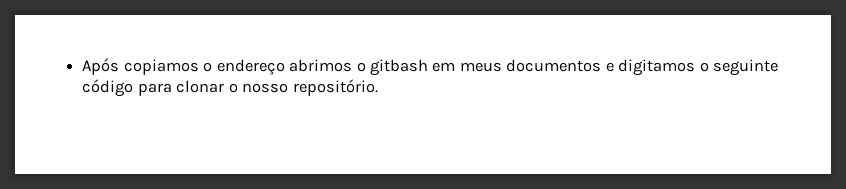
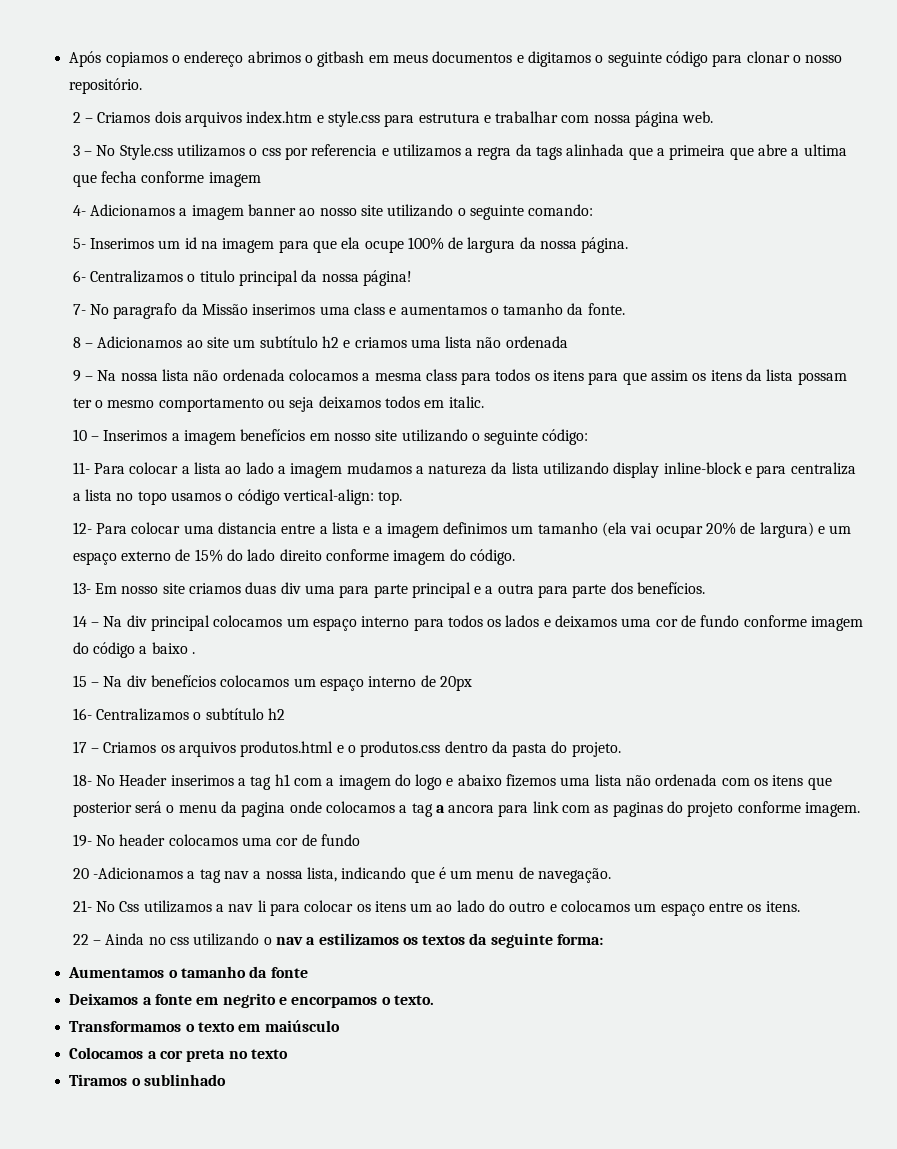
+ 2 – Criamos dois arquivos index.htm e style.css para estrutura e trabalhar com nossa página web.
+ 3 – No Style.css utilizamos o css por referencia e utilizamos a regra da tags alinhada que a primeira que abre a ultima que fecha conforme imagem
+ 4- Adicionamos a imagem banner ao nosso site utilizando o seguinte comando:
+ 5- Inserimos um id na imagem para que ela ocupe 100% de largura da nossa página.
+ 6- Centralizamos o titulo principal da nossa página!
+ 7- No paragrafo da Missão inserimos uma class e aumentamos o tamanho da fonte.
+ 8 – Adicionamos ao site um subtítulo h2 e criamos uma lista não ordenada
+ 9 – Na nossa lista não ordenada colocamos a mesma class para todos os itens para que assim os itens da lista possam ter o mesmo comportamento ou seja deixamos todos em italic.
+ 10 – Inserimos a imagem benefícios em nosso site utilizando o seguinte código:
+ 11- Para colocar a lista ao lado a imagem mudamos a natureza da lista utilizando display inline-block e para centraliza a lista no topo usamos o código vertical-align: top.
+ 12- Para colocar uma distancia entre a lista e a imagem definimos um tamanho (ela vai ocupar 20% de largura) e um espaço externo de 15% do lado direito conforme imagem do código.
+ 13- Em nosso site criamos duas div uma para parte principal e a outra para parte dos benefícios.
+ 14 – Na div principal colocamos um espaço interno para todos os lados e deixamos uma cor de fundo conforme imagem do código a baixo .
+ 15 – Na div benefícios colocamos um espaço interno de 20px
+ 16- Centralizamos o subtítulo h2
+ 17 – Criamos os arquivos produtos.html e o produtos.css dentro da pasta do projeto.
+ 18- No Header inserimos a tag h1 com a imagem do logo e abaixo fizemos uma lista não ordenada com os itens que posterior será o menu da pagina onde colocamos a tag a ancora para link com as paginas do projeto conforme imagem.
+ 19- No header colocamos uma cor de fundo
+ 20 -Adicionamos a tag nav a nossa lista, indicando que é um menu de navegação.
+ 21- No Css utilizamos a nav li para colocar os itens um ao lado do outro e colocamos um espaço entre os itens.
+ 22 – Ainda no css utilizando o nav a estilizamos os textos da seguinte forma:
+ Aumentamos o tamanho da fonte
+ Deixamos a fonte em negrito e encorpamos o texto.
+ Transformamos o texto em maiúsculo
+ Colocamos a cor preta no texto
+ Tiramos o sublinhado

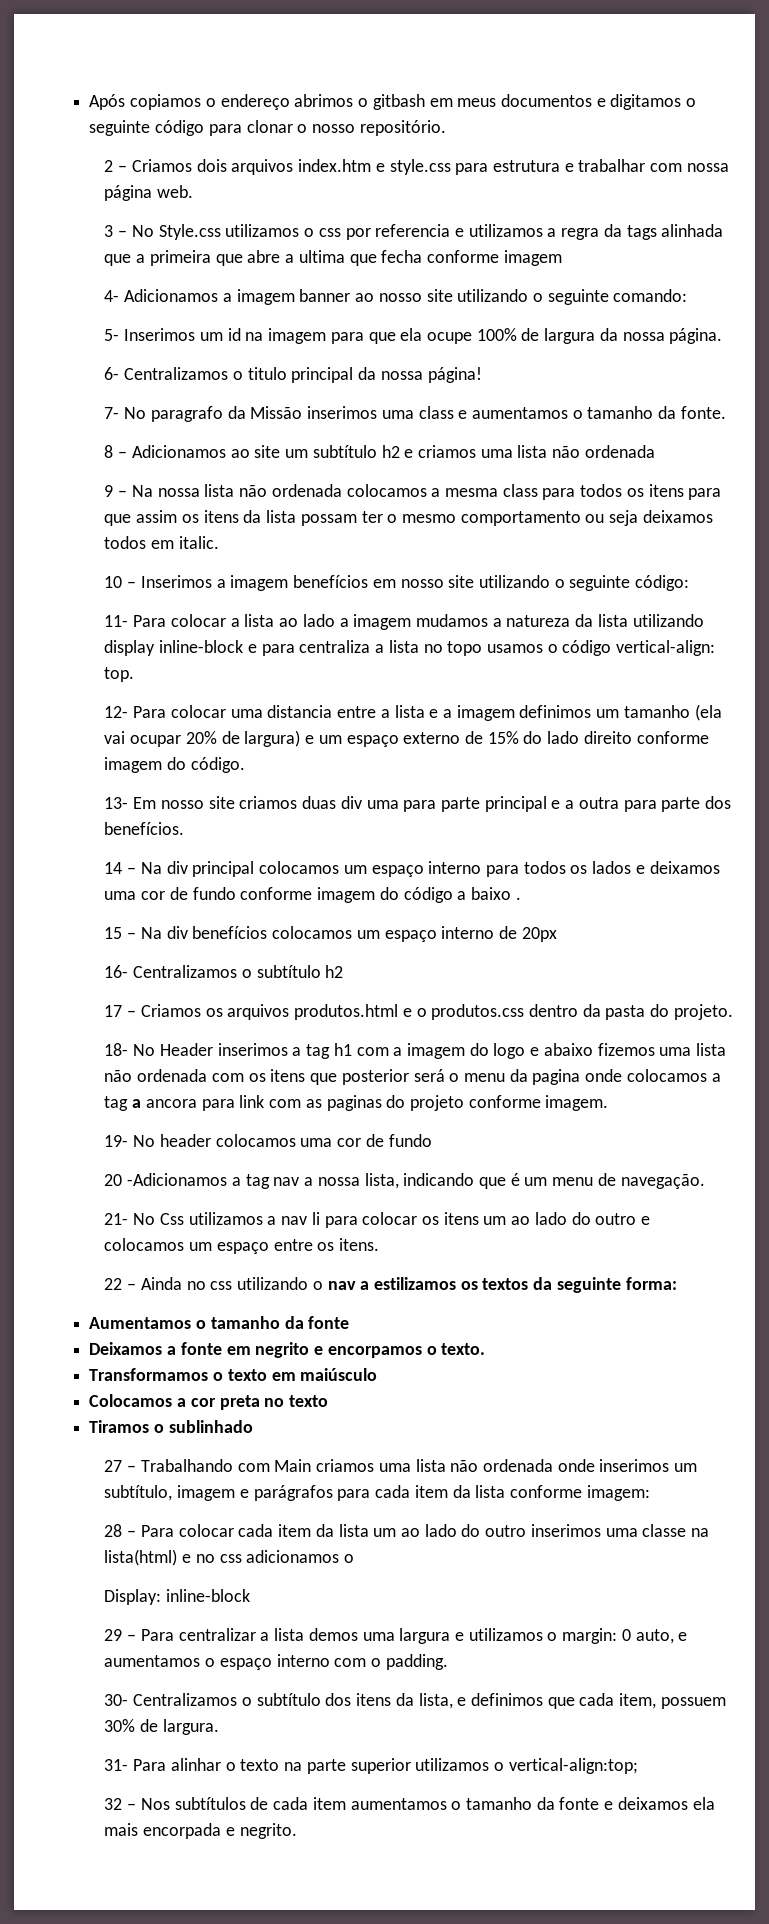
+ 27 – Trabalhando com Main criamos uma lista não ordenada onde inserimos um subtítulo, imagem e parágrafos para cada item da lista conforme imagem:
+ 28 – Para colocar cada item da lista um ao lado do outro inserimos uma classe na lista(html) e no css adicionamos o
+ Display: inline-block
+ 29 – Para centralizar a lista demos uma largura e utilizamos o margin: 0 auto, e aumentamos o espaço interno com o padding.
+ 30- Centralizamos o subtítulo dos itens da lista, e definimos que cada item, possuem 30% de largura.
+ 31- Para alinhar o texto na parte superior utilizamos o vertical-align:top;
+ 32 – Nos subtítulos de cada item aumentamos o tamanho da fonte e deixamos ela mais encorpada e negrito.

